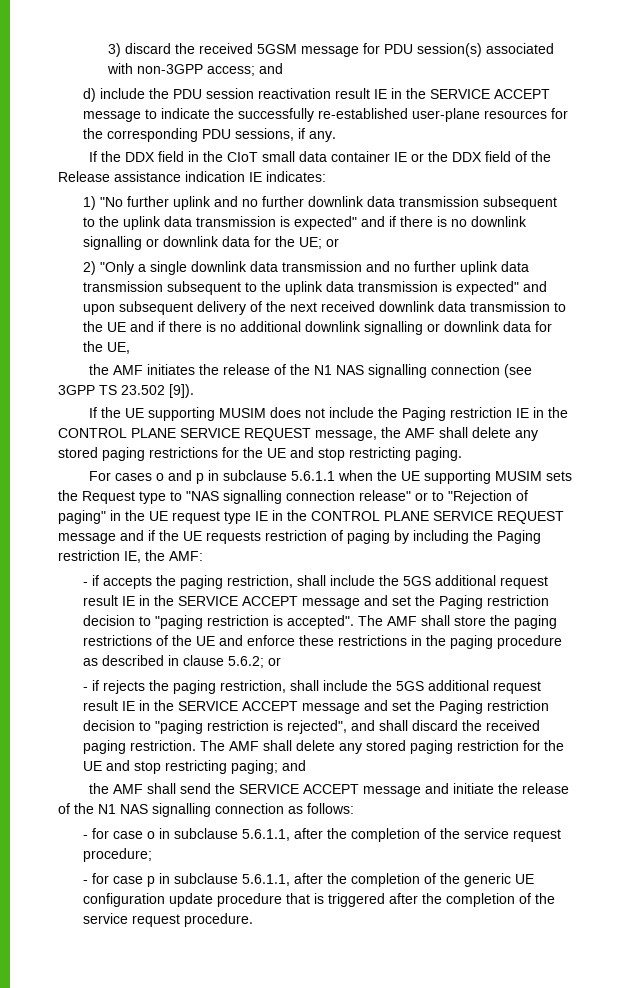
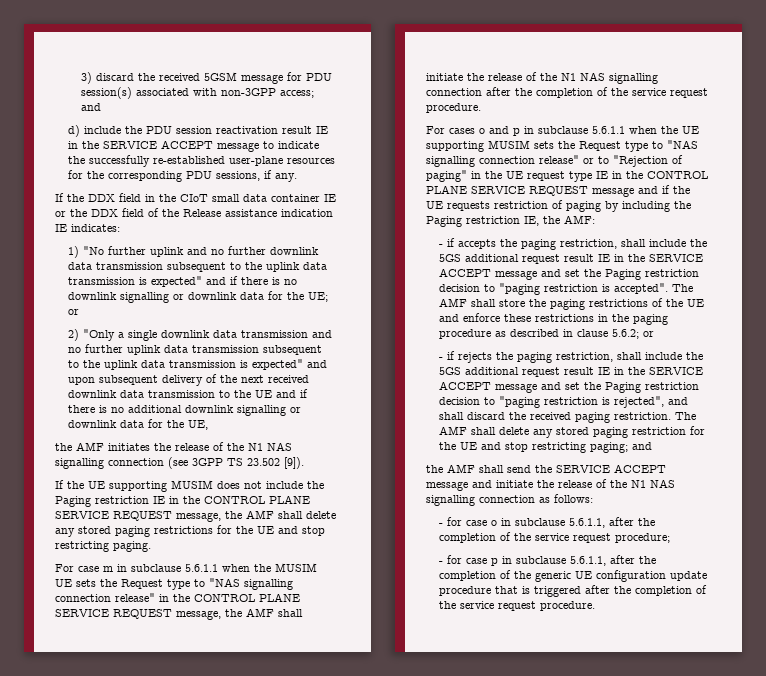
+ For case m in subclause 5.6.1.1 when the MUSIM UE sets the Request type to "NAS signalling connection release" in the CONTROL PLANE SERVICE REQUEST message, the AMF shall initiate the release of the N1 NAS signalling connection after the completion of the service request procedure.

